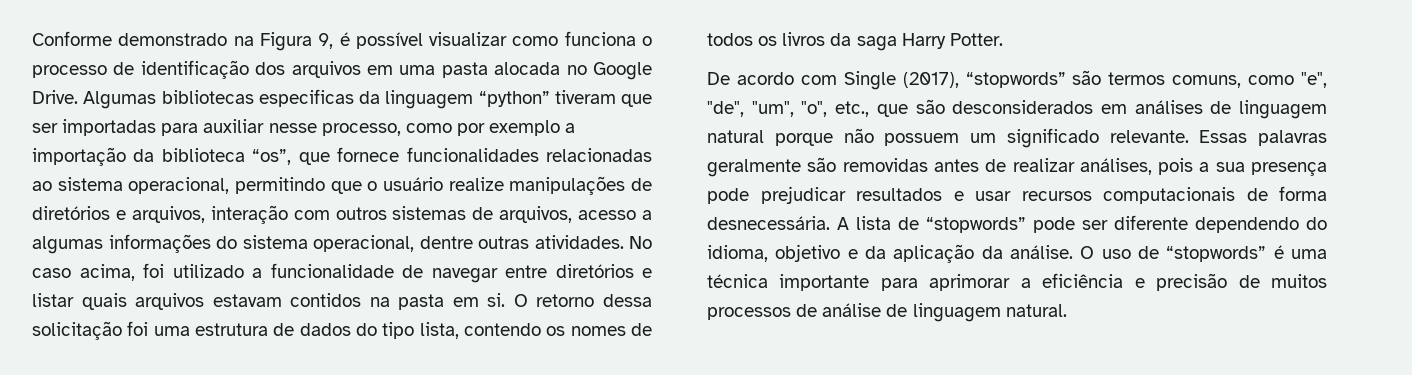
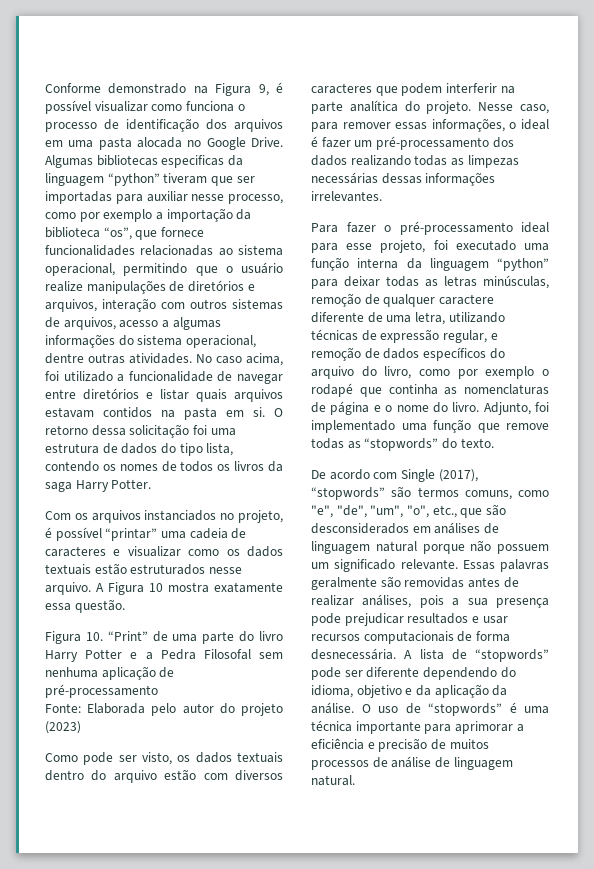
+ Com os arquivos instanciados no projeto, é possível “printar” uma cadeia de caracteres e visualizar como os dados textuais estão estruturados nesse arquivo. A Figura 10 mostra exatamente essa questão.
+ Figura 10. “Print” de uma parte do livro Harry Potter e a Pedra Filosofal sem nenhuma aplicação de pré-processamento
+ Fonte: Elaborada pelo autor do projeto (2023)
+ Como pode ser visto, os dados textuais dentro do arquivo estão com diversos caracteres que podem interferir na parte analítica do projeto. Nesse caso, para remover essas informações, o ideal é fazer um pré-processamento dos dados realizando todas as limpezas necessárias dessas informações irrelevantes.
+ Para fazer o pré-processamento ideal para esse projeto, foi executado uma função interna da linguagem “python” para deixar todas as letras minúsculas, remoção de qualquer caractere diferente de uma letra, utilizando técnicas de expressão regular, e remoção de dados específicos do arquivo do livro, como por exemplo o rodapé que continha as nomenclaturas de página e o nome do livro. Adjunto, foi implementado uma função que remove todas as “stopwords” do texto.

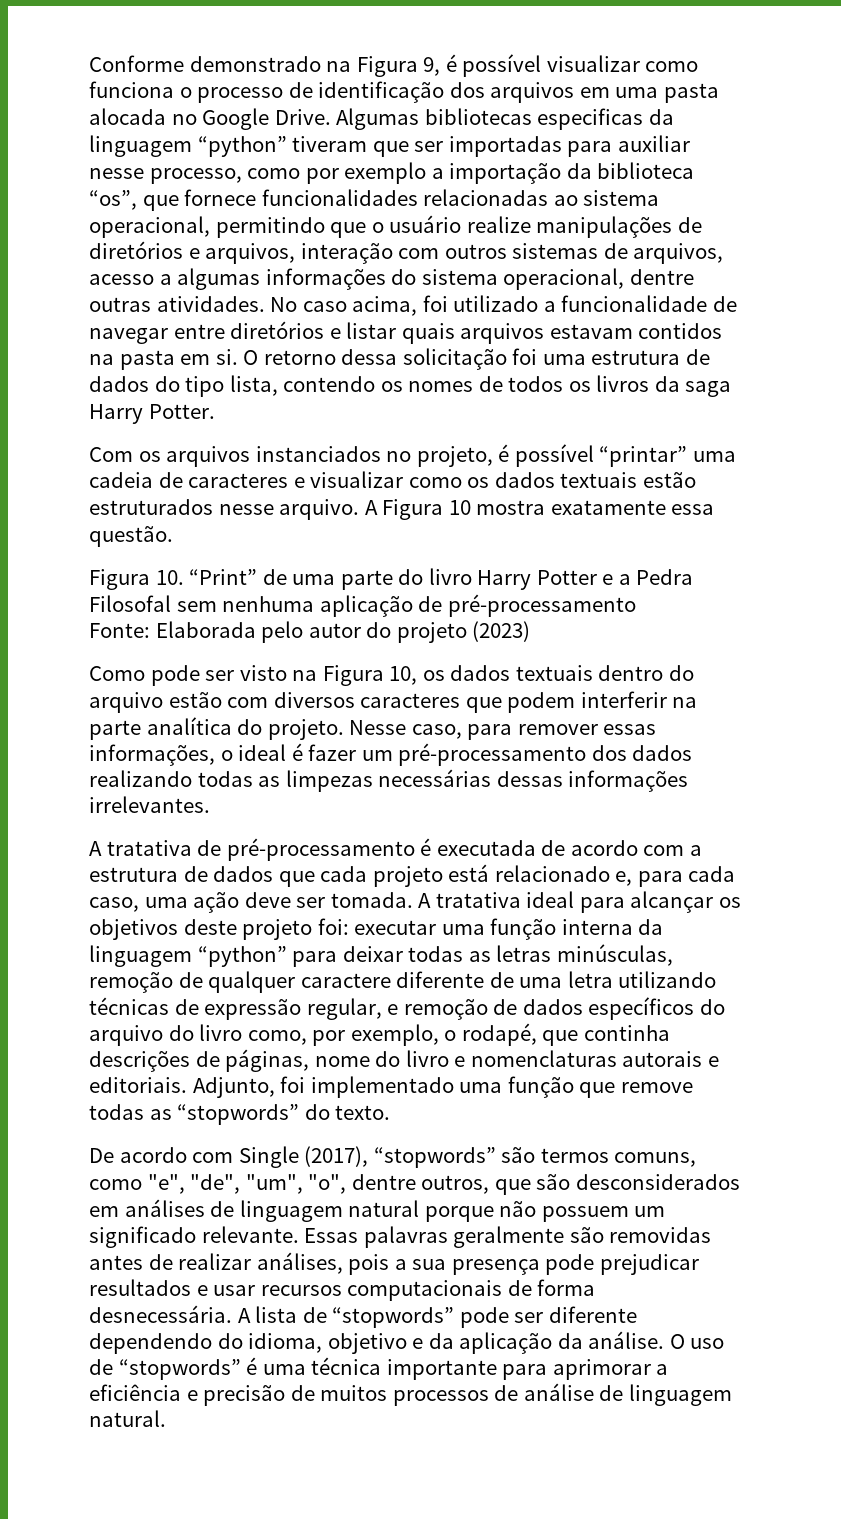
- Como pode ser visto, os dados textuais dentro do arquivo estão com diversos caracteres que podem interferir na parte analítica do projeto.
+ Como pode ser visto na Figura 10, os dados textuais dentro do arquivo estão com diversos caracteres que podem interferir na parte analítica do projeto.
- Para fazer o pré-processamento ideal para esse projeto, foi executado uma função interna da linguagem “python” para deixar todas as letras minúsculas, remoção de qualquer caractere diferente de uma letra, utilizando técnicas de expressão regular, e remoção de dados específicos do arquivo do livro, como por exemplo o rodapé que continha as nomenclaturas de página e o nome do livro.
+ A tratativa de pré-processamento é executada de acordo com a estrutura de dados que cada projeto está relacionado e, para cada caso, uma ação deve ser tomada. A tratativa ideal para alcançar os objetivos deste projeto foi: executar uma função interna da linguagem “python” para deixar todas as letras minúsculas, remoção de qualquer caractere diferente de uma letra utilizando técnicas de expressão regular, e remoção de dados específicos do arquivo do livro como, por exemplo, o rodapé, que continha descrições de páginas, nome do livro e nomenclaturas autorais e editoriais.
- De acordo com Single (2017), “stopwords” são termos comuns, como "e", "de", "um", "o", etc., que são desconsiderados em análises de linguagem natural porque não possuem um significado relevante.
+ De acordo com Single (2017), “stopwords” são termos comuns, como "e", "de", "um", "o", dentre outros, que são desconsiderados em análises de linguagem natural porque não possuem um significado relevante.

